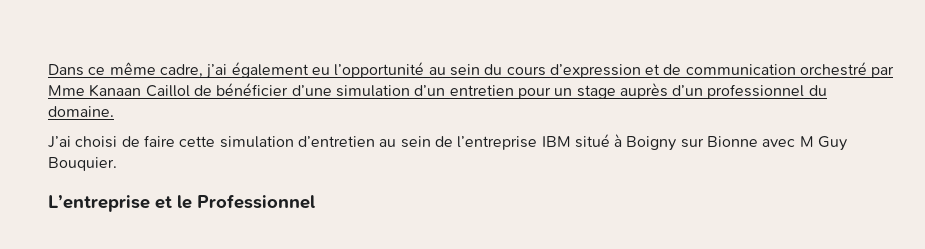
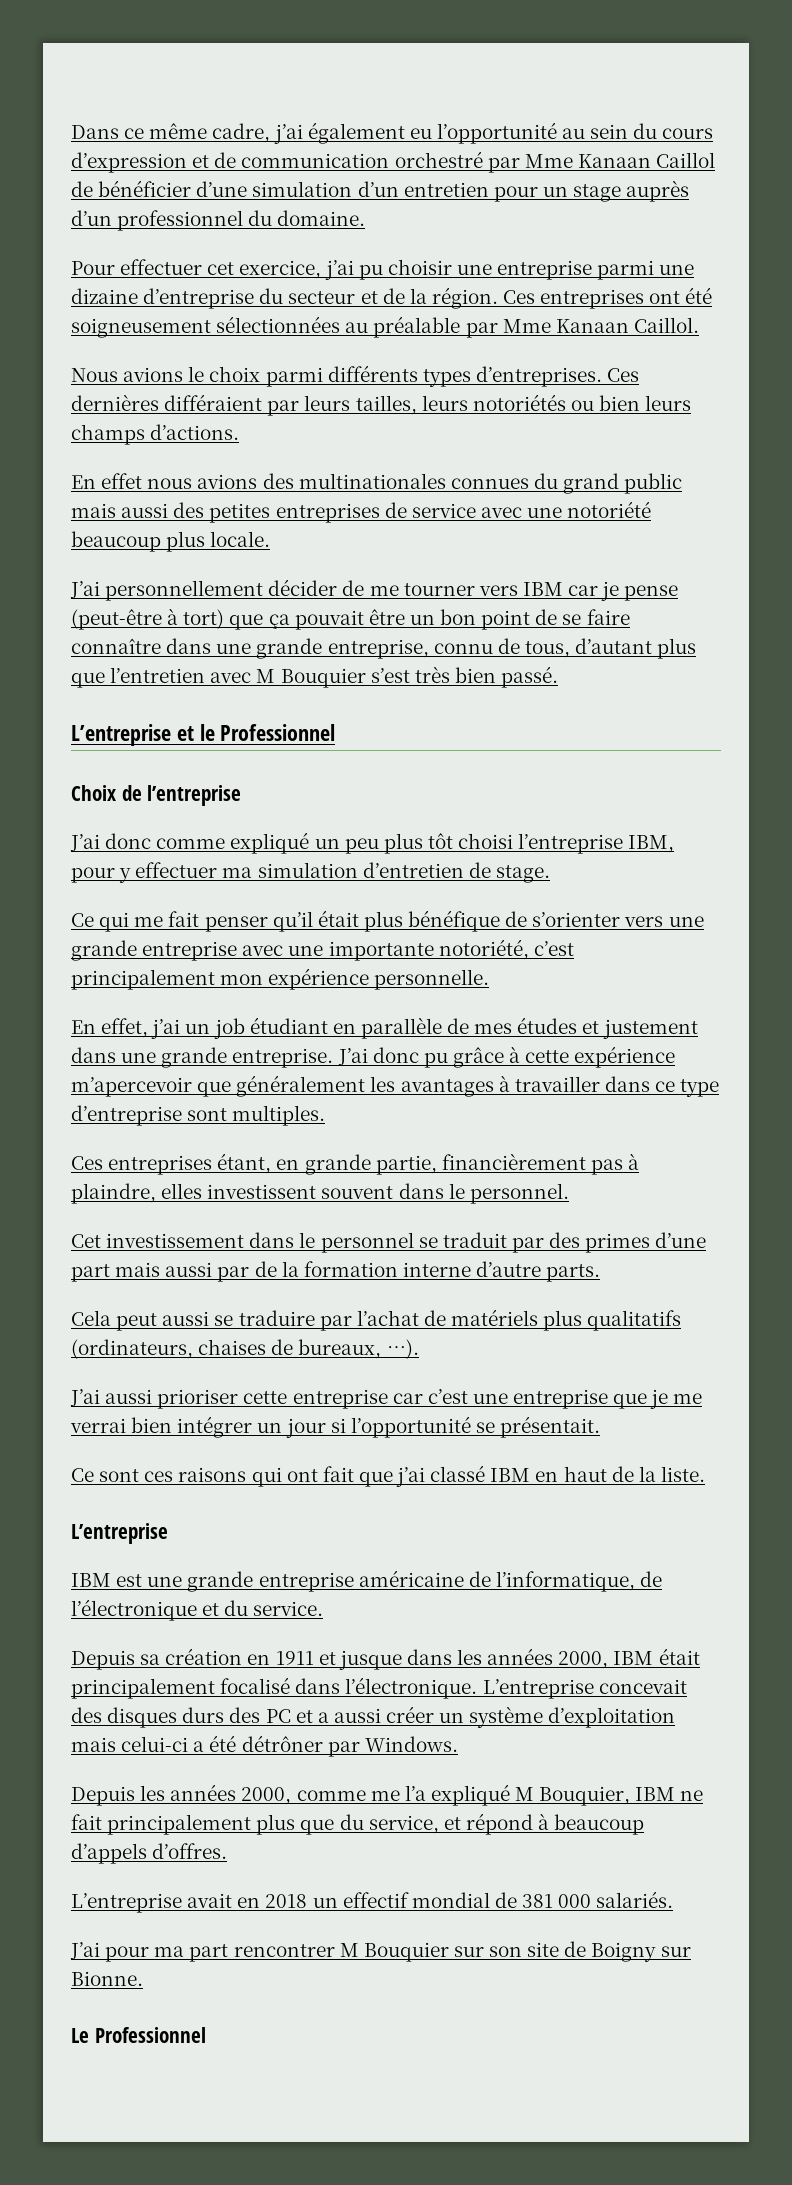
- J’ai choisi de faire cette simulation d’entretien au sein de l’entreprise IBM situé à Boigny sur Bionne avec M Guy Bouquier.
+ Pour effectuer cet exercice, j’ai pu choisir une entreprise parmi une dizaine d’entreprise du secteur et de la région. Ces entreprises ont été soigneusement sélectionnées au préalable par Mme Kanaan Caillol.
+ Nous avions le choix parmi différents types d’entreprises. Ces dernières différaient par leurs tailles, leurs notoriétés ou bien leurs champs d’actions.
+ En effet nous avions des multinationales connues du grand public mais aussi des petites entreprises de service avec une notoriété beaucoup plus locale.
+ J’ai personnellement décider de me tourner vers IBM car je pense (peut-être à tort) que ça pouvait être un bon point de se faire connaître dans une grande entreprise, connu de tous, d’autant plus que l’entretien avec M Bouquier s’est très bien passé.
  L’entreprise et le Professionnel
+ Choix de l’entreprise
+ J’ai donc comme expliqué un peu plus tôt choisi l’entreprise IBM, pour y effectuer ma simulation d’entretien de stage.
+ Ce qui me fait penser qu’il était plus bénéfique de s’orienter vers une grande entreprise avec une importante notoriété, c’est principalement mon expérience personnelle.
+ En effet, j’ai un job étudiant en parallèle de mes études et justement dans une grande entreprise. J’ai donc pu grâce à cette expérience m’apercevoir que généralement les avantages à travailler dans ce type d’entreprise sont multiples.
+ Ces entreprises étant, en grande partie, financièrement pas à plaindre, elles investissent souvent dans le personnel.
+ Cet investissement dans le personnel se traduit par des primes d’une part mais aussi par de la formation interne d’autre parts.
+ Cela peut aussi se traduire par l’achat de matériels plus qualitatifs (ordinateurs, chaises de bureaux, …).
+ J’ai aussi prioriser cette entreprise car c’est une entreprise que je me verrai bien intégrer un jour si l’opportunité se présentait.
+ Ce sont ces raisons qui ont fait que j’ai classé IBM en haut de la liste.
+ L’entreprise
+ IBM est une grande entreprise américaine de l’informatique, de l’électronique et du service.
+ Depuis sa création en 1911 et jusque dans les années 2000, IBM était principalement focalisé dans l’électronique. L’entreprise concevait des disques durs des PC et a aussi créer un système d’exploitation mais celui-ci a été détrôner par Windows.
+ Depuis les années 2000, comme me l’a expliqué M Bouquier, IBM ne fait principalement plus que du service, et répond à beaucoup d’appels d’offres.
+ L’entreprise avait en 2018 un effectif mondial de 381 000 salariés.
+ J’ai pour ma part rencontrer M Bouquier sur son site de Boigny sur Bionne.
+ Le Professionnel

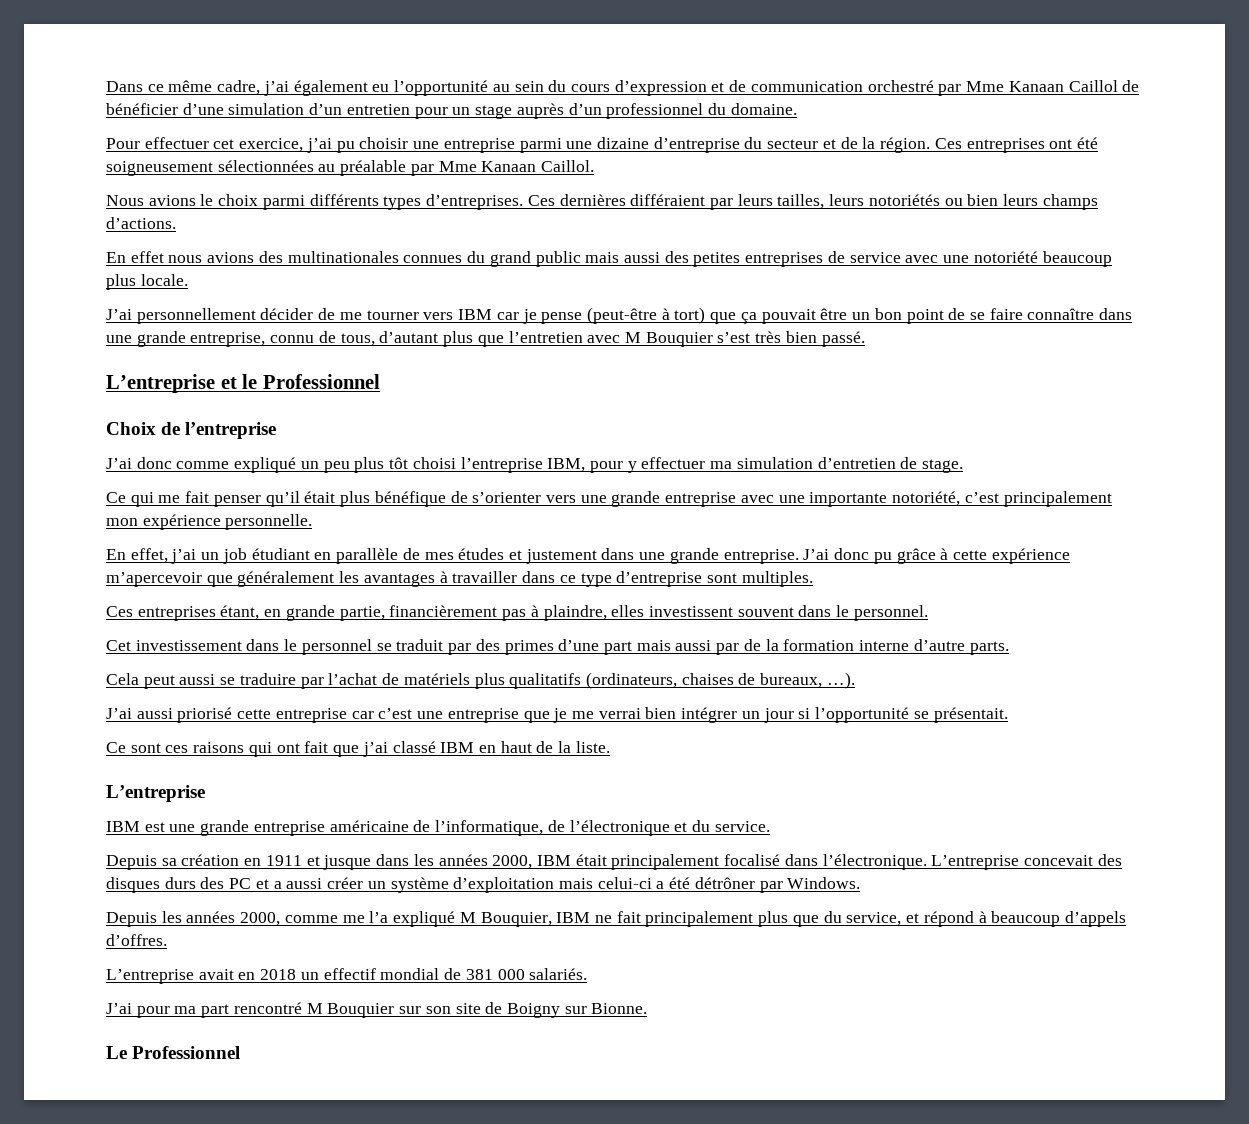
- J’ai aussi prioriser cette entreprise car c’est une entreprise que je me verrai bien intégrer un jour si l’opportunité se présentait.
+ J’ai aussi priorisé cette entreprise car c’est une entreprise que je me verrai bien intégrer un jour si l’opportunité se présentait.
- J’ai pour ma part rencontrer M Bouquier sur son site de Boigny sur Bionne.
+ J’ai pour ma part rencontré M Bouquier sur son site de Boigny sur Bionne.

